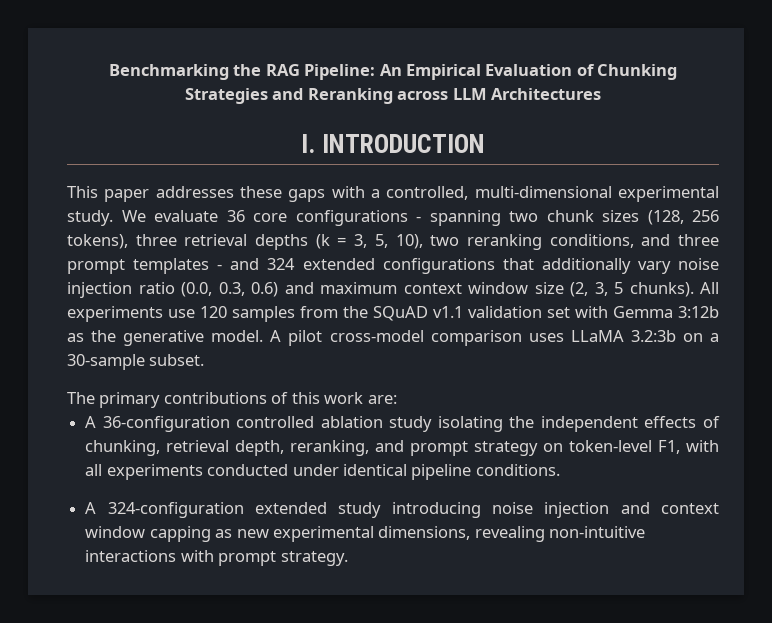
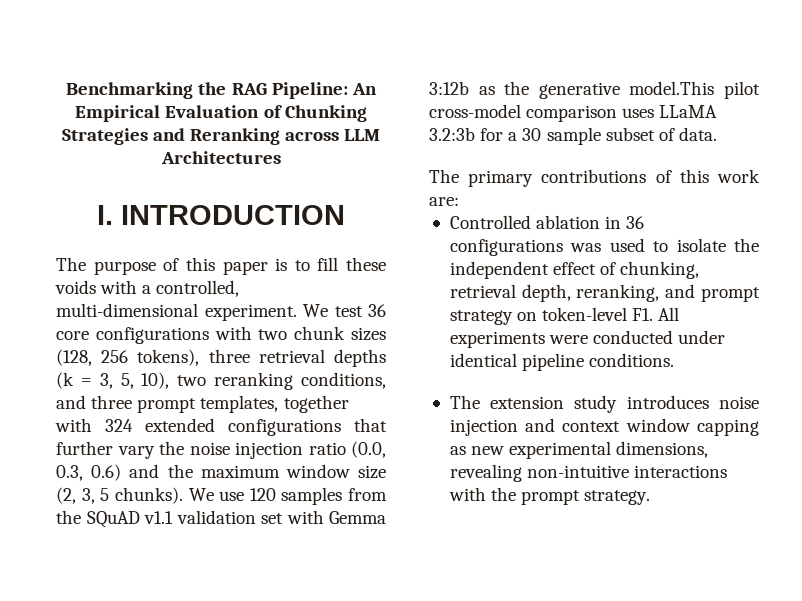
- This paper addresses these gaps with a controlled, multi-dimensional experimental study. We evaluate 36 core configurations - spanning two chunk sizes (128, 256 tokens), three retrieval depths (k = 3, 5, 10), two reranking conditions, and three prompt templates - and 324 extended configurations that additionally vary noise injection ratio (0.0, 0.3, 0.6) and maximum context window size (2, 3, 5 chunks).
+ The purpose of this paper is to fill these voids with a controlled, multi-dimensional experiment. We test 36 core configurations with two chunk sizes (128, 256 tokens), three retrieval depths (k = 3, 5, 10), two reranking conditions, and three prompt templates, together with 324 extended configurations that further vary the noise injection ratio (0.0, 0.3, 0.6) and the maximum window size (2, 3, 5 chunks).
- All experiments use 120 samples from the SQuAD v1.1 validation set with Gemma 3:12b as the generative model. A pilot cross-model comparison uses LLaMA 3.2:3b on a 30-sample subset.
+ We use 120 samples from the SQuAD v1.1 validation set with Gemma 3:12b as the generative model.This pilot cross-model comparison uses LLaMA 3.2:3b for a 30 sample subset of data.
- A 36-configuration controlled ablation study isolating the independent effects of chunking, retrieval depth, reranking, and prompt strategy on token-level F1, with all experiments conducted under identical pipeline conditions.
+ Controlled ablation in 36 configurations was used to isolate the independent effect of chunking, retrieval depth, reranking, and prompt strategy on token-level F1. All experiments were conducted under identical pipeline conditions.
- A 324-configuration extended study introducing noise injection and context window capping as new experimental dimensions, revealing non-intuitive interactions with prompt strategy.
+ The extension study introduces noise injection and context window capping as new experimental dimensions, revealing non-intuitive interactions with the prompt strategy.

